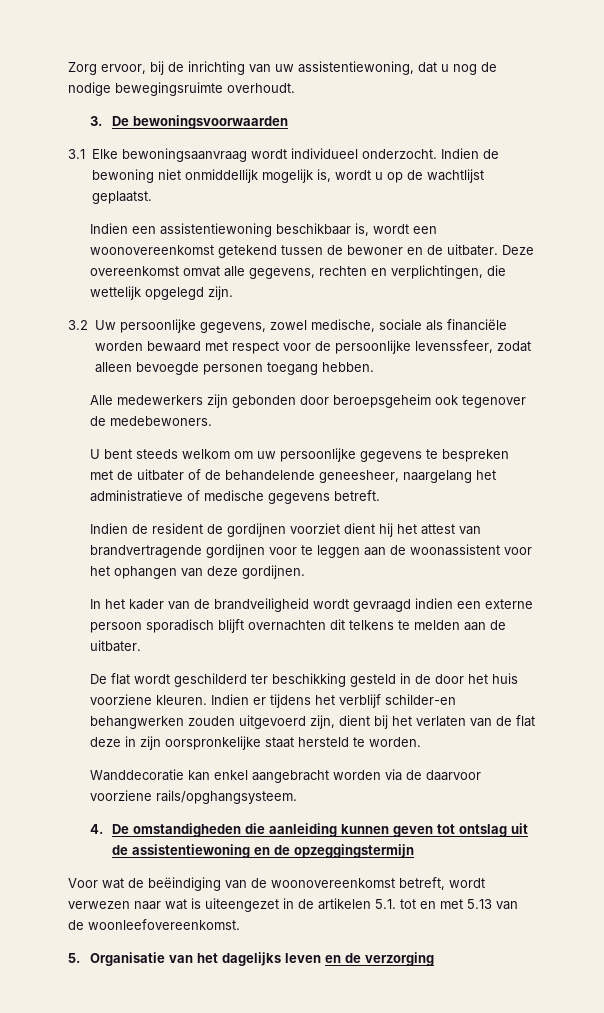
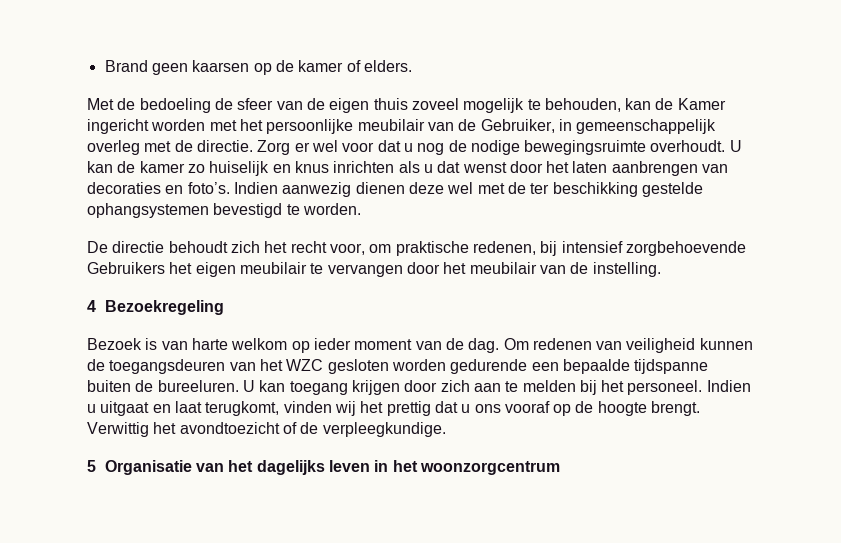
- Zorg ervoor, bij de inrichting van uw assistentiewoning, dat u nog de nodige bewegingsruimte overhoudt.
- 3. De bewoningsvoorwaarden
- 3.1 Elke bewoningsaanvraag wordt individueel onderzocht. Indien de bewoning niet onmiddellijk mogelijk is, wordt u op de wachtlijst geplaatst.
- Indien een assistentiewoning beschikbaar is, wordt een woonovereenkomst getekend tussen de bewoner en de uitbater. Deze overeenkomst omvat alle gegevens, rechten en verplichtingen, die wettelijk opgelegd zijn.
- 3.2 Uw persoonlijke gegevens, zowel medische, sociale als financiële worden bewaard met respect voor de persoonlijke levenssfeer, zodat alleen bevoegde personen toegang hebben.
- Alle medewerkers zijn gebonden door beroepsgeheim ook tegenover de medebewoners.
- U bent steeds welkom om uw persoonlijke gegevens te bespreken met de uitbater of de behandelende geneesheer, naargelang het administratieve of medische gegevens betreft.
- Indien de resident de gordijnen voorziet dient hij het attest van brandvertragende gordijnen voor te leggen aan de woonassistent voor het ophangen van deze gordijnen.
- In het kader van de brandveiligheid wordt gevraagd indien een externe persoon sporadisch blijft overnachten dit telkens te melden aan de uitbater.
- De flat wordt geschilderd ter beschikking gesteld in de door het huis voorziene kleuren. Indien er tijdens het verblijf schilder-en behangwerken zouden uitgevoerd zijn, dient bij het verlaten van de flat deze in zijn oorspronkelijke staat hersteld te worden.
- Wanddecoratie kan enkel aangebracht worden via de daarvoor voorziene rails/opghangsysteem.
- 4. De omstandigheden die aanleiding kunnen geven tot ontslag uit de assistentiewoning en de opzeggingstermijn
- Voor wat de beëindiging van de woonovereenkomst betreft, wordt verwezen naar wat is uiteengezet in de artikelen 5.1. tot en met 5.13 van de woonleefovereenkomst.
- 5. Organisatie van het dagelijks leven en de verzorging
+ Brand geen kaarsen op de kamer of elders.
+ Met de bedoeling de sfeer van de eigen thuis zoveel mogelijk te behouden, kan de Kamer ingericht worden met het persoonlijke meubilair van de Gebruiker, in gemeenschappelijk overleg met de directie. Zorg er wel voor dat u nog de nodige bewegingsruimte overhoudt. U kan de kamer zo huiselijk en knus inrichten als u dat wenst door het laten aanbrengen van decoraties en foto’s. Indien aanwezig dienen deze wel met de ter beschikking gestelde ophangsystemen bevestigd te worden.
+ De directie behoudt zich het recht voor, om praktische redenen, bij intensief zorgbehoevende Gebruikers het eigen meubilair te vervangen door het meubilair van de instelling.
+ 4 Bezoekregeling
+ Bezoek is van harte welkom op ieder moment van de dag. Om redenen van veiligheid kunnen de toegangsdeuren van het WZC gesloten worden gedurende een bepaalde tijdspanne buiten de bureeluren. U kan toegang krijgen door zich aan te melden bij het personeel. Indien u uitgaat en laat terugkomt, vinden wij het prettig dat u ons vooraf op de hoogte brengt. Verwittig het avondtoezicht of de verpleegkundige.
+ 5 Organisatie van het dagelijks leven in het woonzorgcentrum

